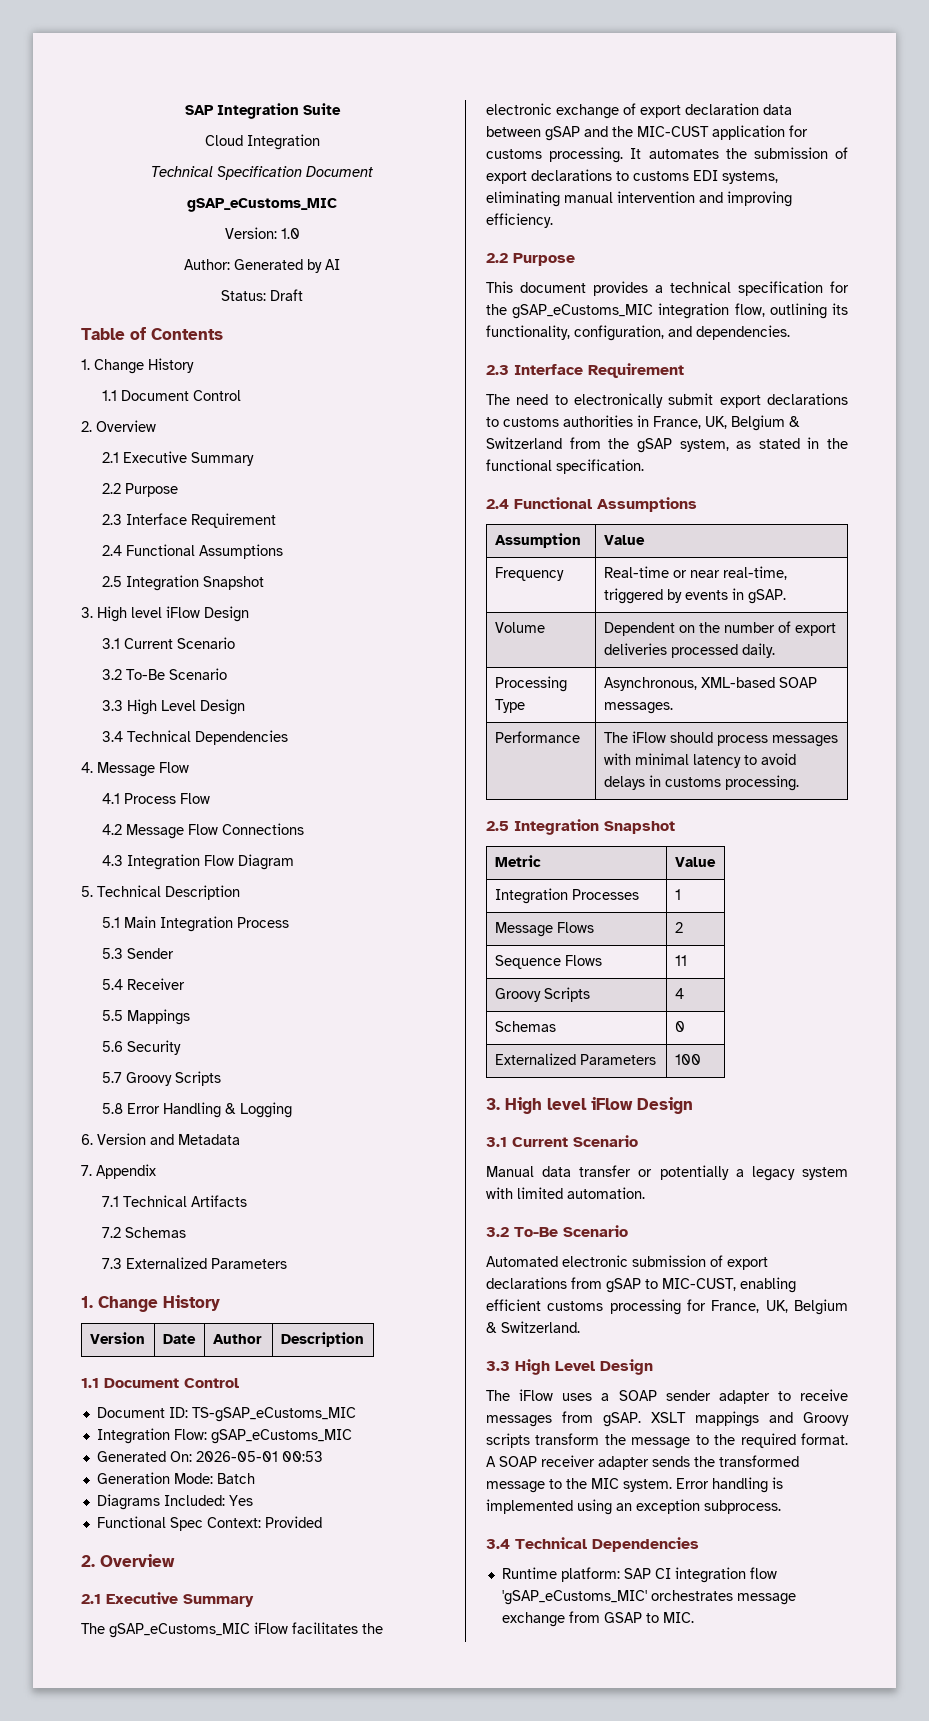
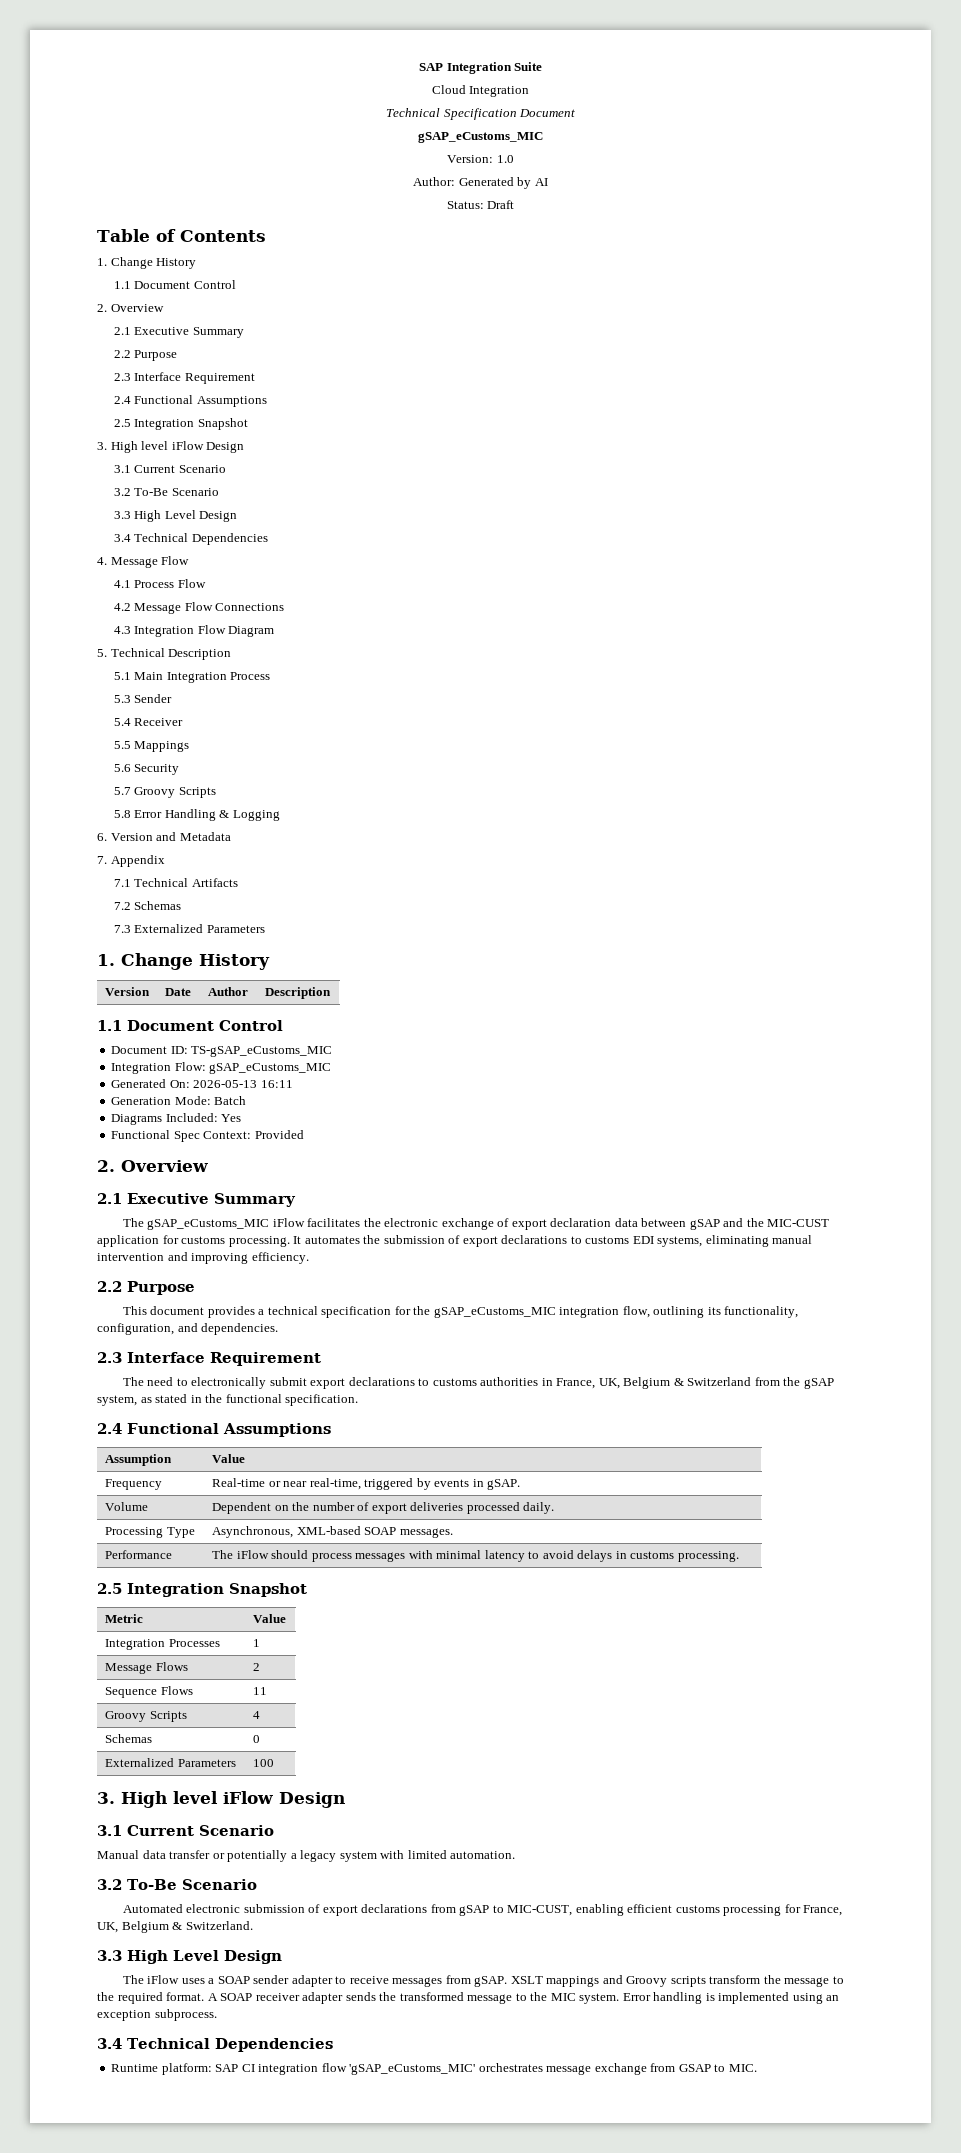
- Generated On: 2026-05-01 00:53
+ Generated On: 2026-05-13 16:11

